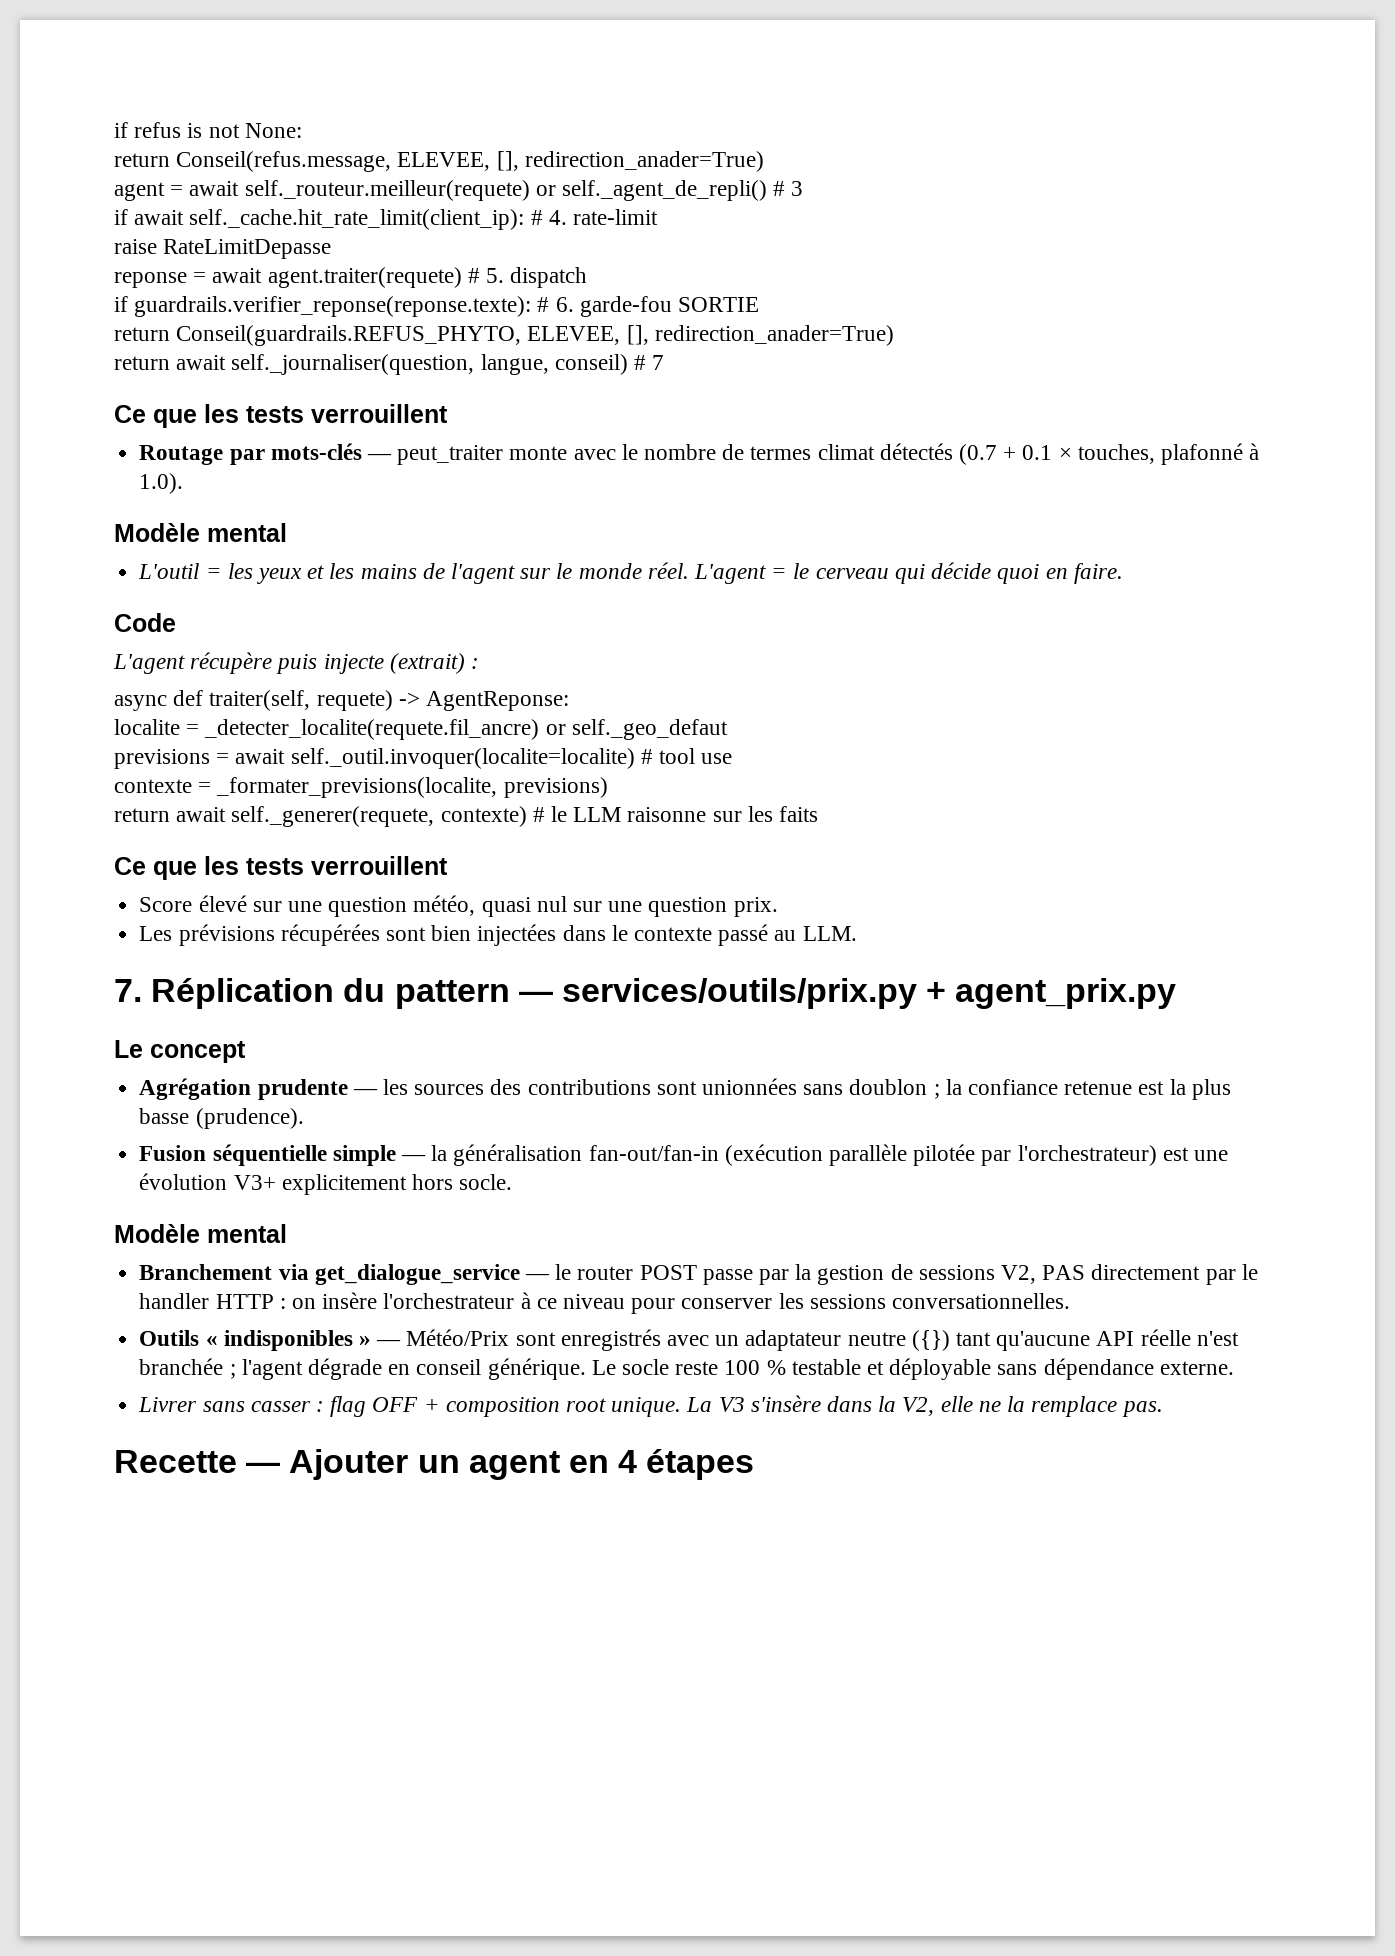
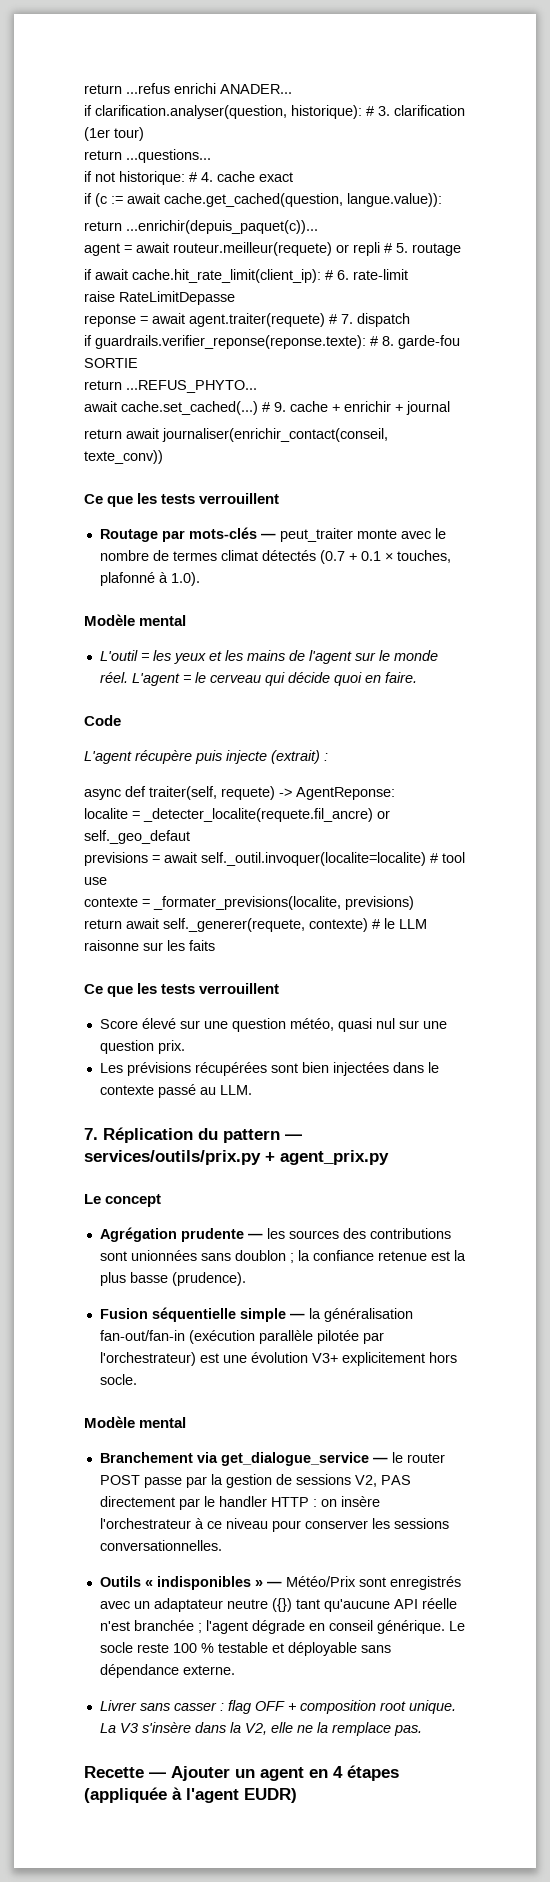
- if refus is not None:
- return Conseil(refus.message, ELEVEE, [], redirection_anader=True)
- agent = await self._routeur.meilleur(requete) or self._agent_de_repli() # 3
+ return ...refus enrichi ANADER...
+ if clarification.analyser(question, historique): # 3. clarification (1er tour)
+ return ...questions...
+ if not historique: # 4. cache exact
+ if (c := await cache.get_cached(question, langue.value)):
+ return ...enrichir(depuis_paquet(c))...
+ agent = await routeur.meilleur(requete) or repli # 5. routage
- if await self._cache.hit_rate_limit(client_ip): # 4. rate-limit
+ if await cache.hit_rate_limit(client_ip): # 6. rate-limit
- reponse = await agent.traiter(requete) # 5. dispatch
+ reponse = await agent.traiter(requete) # 7. dispatch
- if guardrails.verifier_reponse(reponse.texte): # 6. garde-fou SORTIE
+ if guardrails.verifier_reponse(reponse.texte): # 8. garde-fou SORTIE
- return Conseil(guardrails.REFUS_PHYTO, ELEVEE, [], redirection_anader=True)
- return await self._journaliser(question, langue, conseil) # 7
+ return ...REFUS_PHYTO...
+ await cache.set_cached(...) # 9. cache + enrichir + journal
+ return await journaliser(enrichir_contact(conseil, texte_conv))
- Recette — Ajouter un agent en 4 étapes
+ Recette — Ajouter un agent en 4 étapes (appliquée à l'agent EUDR)

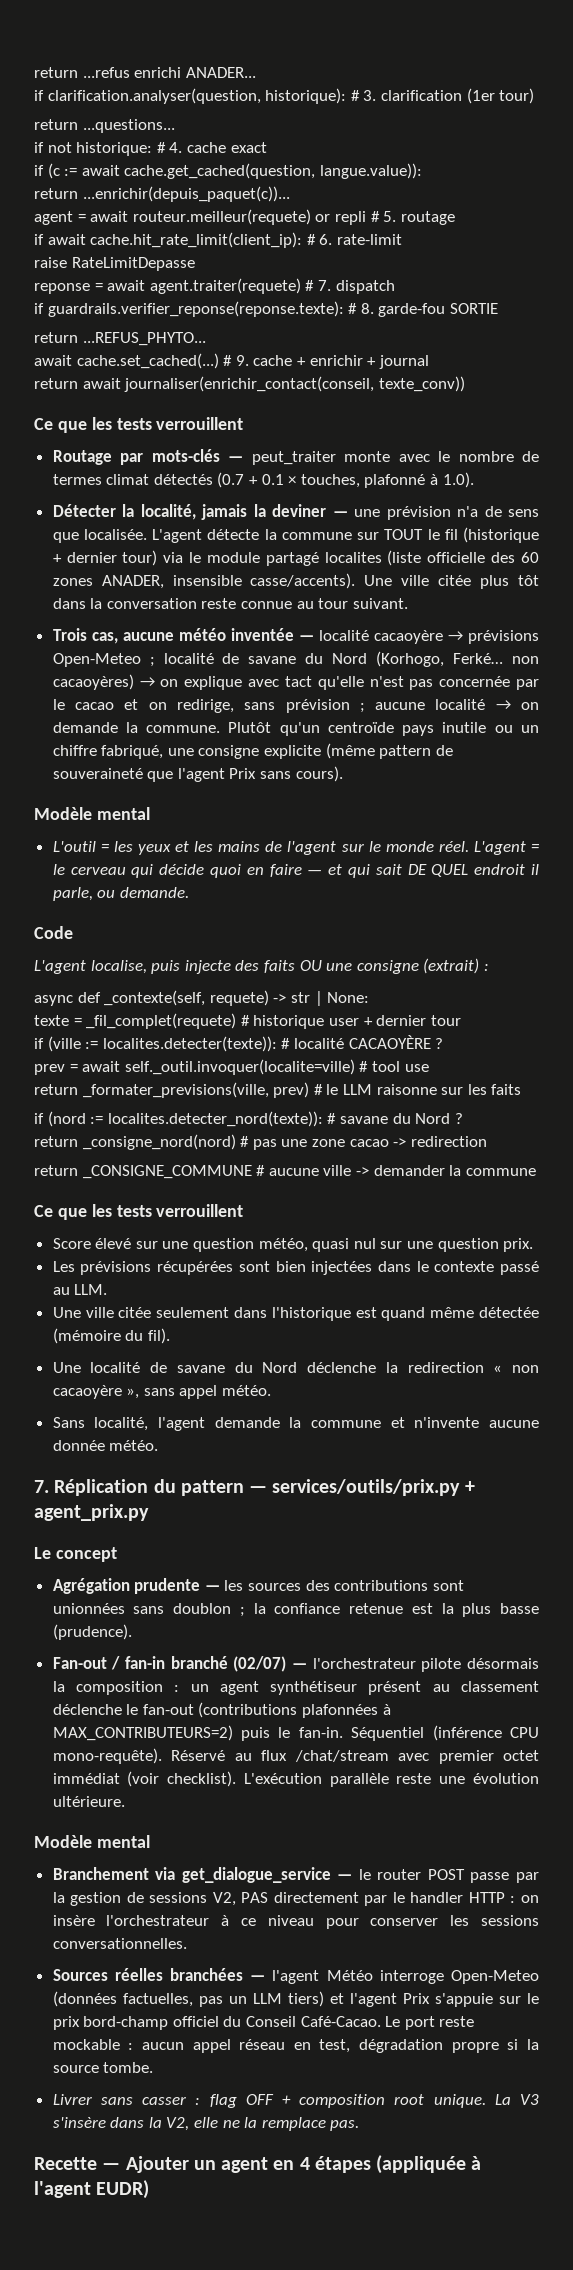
+ Détecter la localité, jamais la deviner — une prévision n'a de sens que localisée. L'agent détecte la commune sur TOUT le fil (historique + dernier tour) via le module partagé localites (liste officielle des 60 zones ANADER, insensible casse/accents). Une ville citée plus tôt dans la conversation reste connue au tour suivant.
+ Trois cas, aucune météo inventée — localité cacaoyère → prévisions Open-Meteo ; localité de savane du Nord (Korhogo, Ferké… non cacaoyères) → on explique avec tact qu'elle n'est pas concernée par le cacao et on redirige, sans prévision ; aucune localité → on demande la commune. Plutôt qu'un centroïde pays inutile ou un chiffre fabriqué, une consigne explicite (même pattern de souveraineté que l'agent Prix sans cours).
- L'agent = le cerveau qui décide quoi en faire.
+ L'agent = le cerveau qui décide quoi en faire — et qui sait DE QUEL endroit il parle, ou demande.
- L'agent récupère puis injecte (extrait) :
+ L'agent localise, puis injecte des faits OU une consigne (extrait) :
- async def traiter(self, requete) -> AgentReponse:
- localite = _detecter_localite(requete.fil_ancre) or self._geo_defaut
- previsions = await self._outil.invoquer(localite=localite) # tool use
+ async def _contexte(self, requete) -> str | None:
+ texte = _fil_complet(requete) # historique user + dernier tour
+ if (ville := localites.detecter(texte)): # localité CACAOYÈRE ?
+ prev = await self._outil.invoquer(localite=ville) # tool use
- contexte = _formater_previsions(localite, previsions)
- return await self._generer(requete, contexte) # le LLM raisonne sur les faits
+ return _formater_previsions(ville, prev) # le LLM raisonne sur les faits
+ if (nord := localites.detecter_nord(texte)): # savane du Nord ?
+ return _consigne_nord(nord) # pas une zone cacao -> redirection
+ return _CONSIGNE_COMMUNE # aucune ville -> demander la commune
+ Une ville citée seulement dans l'historique est quand même détectée (mémoire du fil).
+ Une localité de savane du Nord déclenche la redirection « non cacaoyère », sans appel météo.
+ Sans localité, l'agent demande la commune et n'invente aucune donnée météo.
- Fusion séquentielle simple — la généralisation fan-out/fan-in (exécution parallèle pilotée par l'orchestrateur) est une évolution V3+ explicitement hors socle.
+ Fan-out / fan-in branché (02/07) — l'orchestrateur pilote désormais la composition : un agent synthétiseur présent au classement déclenche le fan-out (contributions plafonnées à MAX_CONTRIBUTEURS=2) puis le fan-in. Séquentiel (inférence CPU mono-requête). Réservé au flux /chat/stream avec premier octet immédiat (voir checklist). L'exécution parallèle reste une évolution ultérieure.
- Outils « indisponibles » — Météo/Prix sont enregistrés avec un adaptateur neutre ({}) tant qu'aucune API réelle n'est branchée ; l'agent dégrade en conseil générique. Le socle reste 100 % testable et déployable sans dépendance externe.
+ Sources réelles branchées — l'agent Météo interroge Open-Meteo (données factuelles, pas un LLM tiers) et l'agent Prix s'appuie sur le prix bord-champ officiel du Conseil Café-Cacao. Le port reste mockable : aucun appel réseau en test, dégradation propre si la source tombe.

